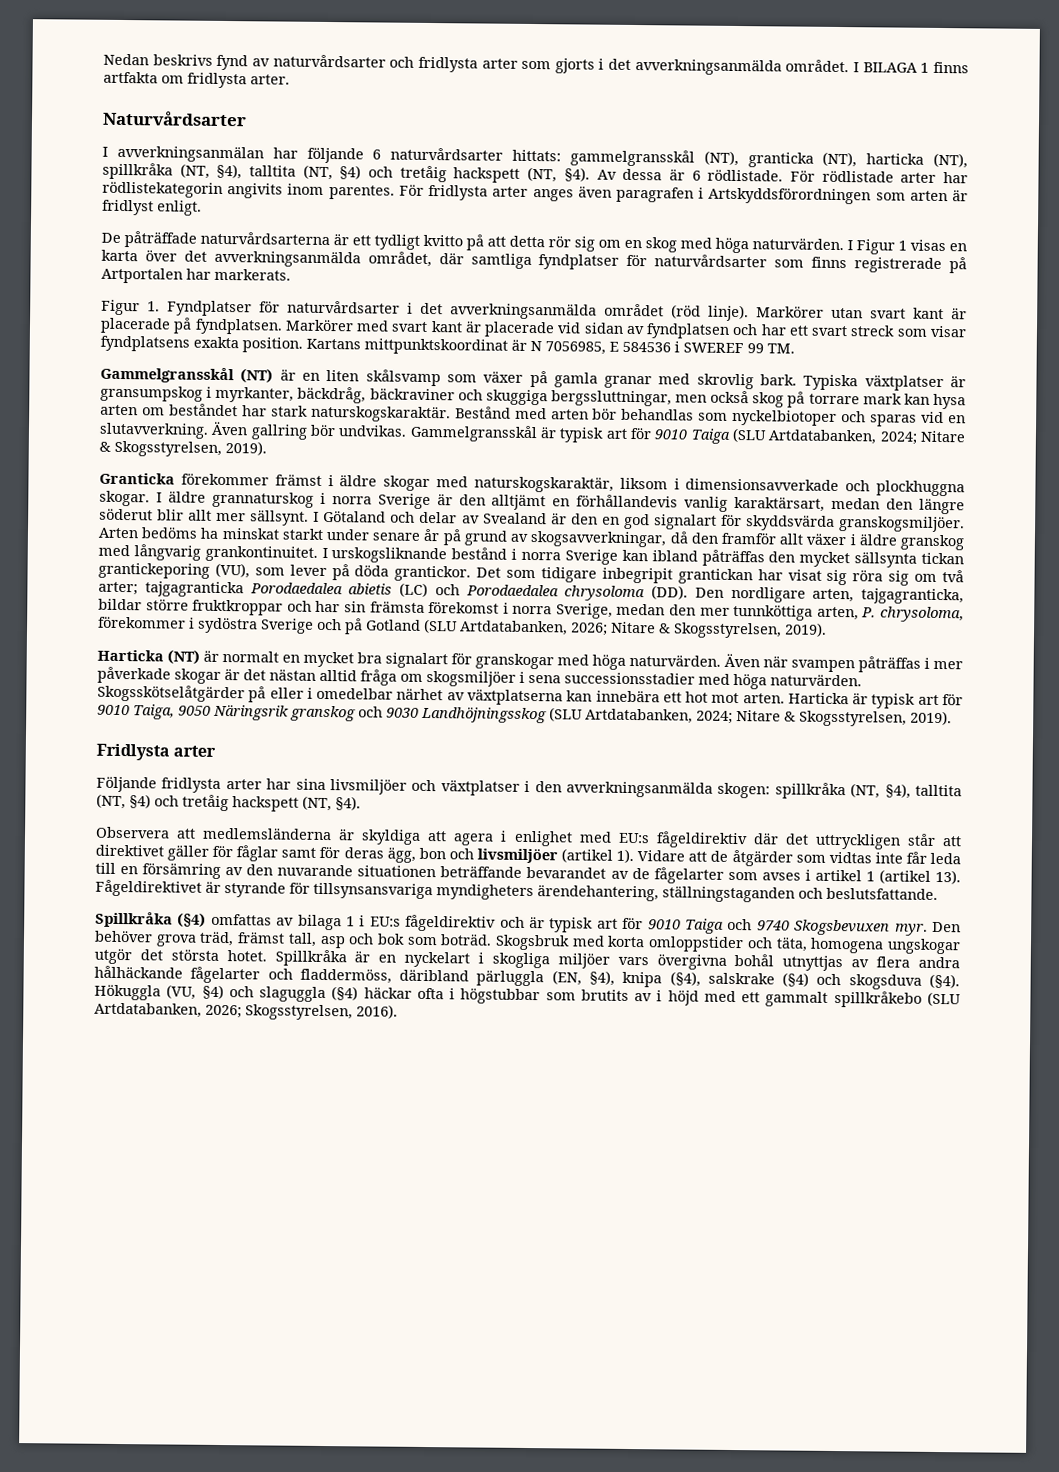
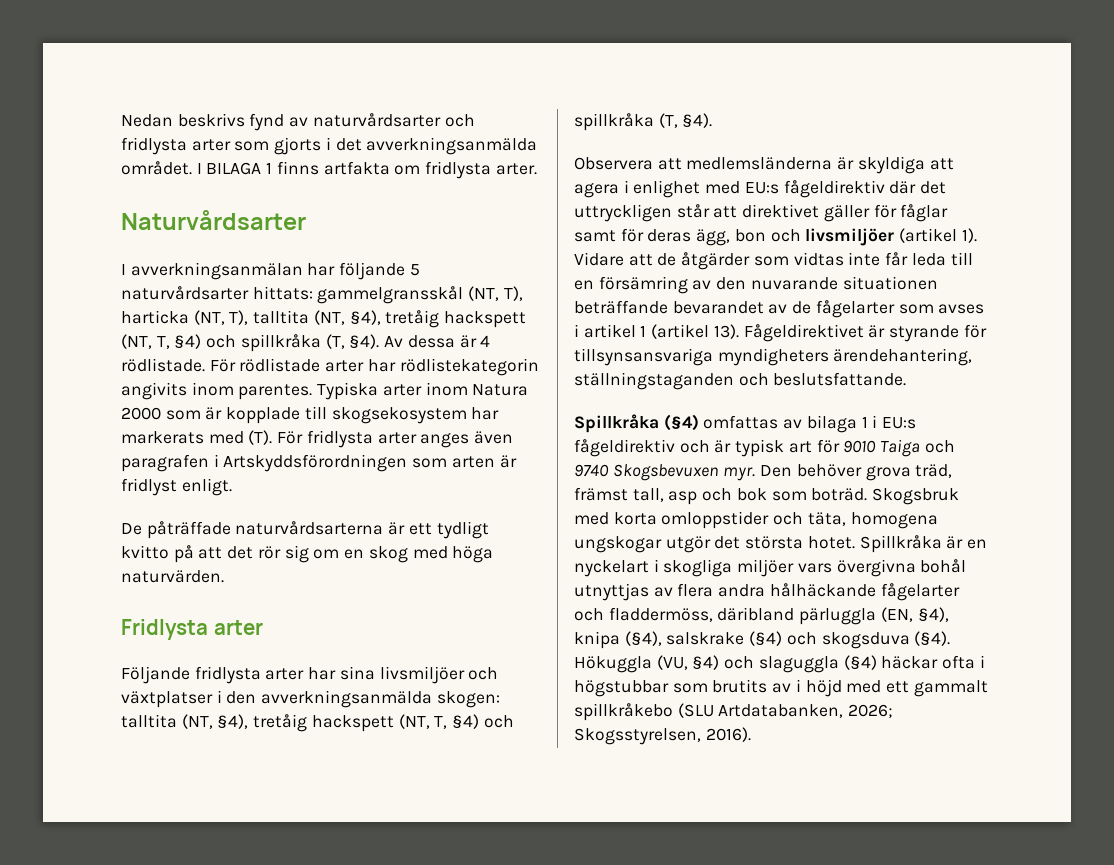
- I avverkningsanmälan har följande 6 naturvårdsarter hittats: gammelgransskål (NT), granticka (NT), harticka (NT), spillkråka (NT, §4), talltita (NT, §4) och tretåig hackspett (NT, §4).
+ I avverkningsanmälan har följande 5 naturvårdsarter hittats: gammelgransskål (NT, T), harticka (NT, T), talltita (NT, §4), tretåig hackspett (NT, T, §4) och spillkråka (T, §4).
- Av dessa är 6 rödlistade.
+ Av dessa är 4 rödlistade.
- För fridlysta arter anges även paragrafen i Artskyddsförordningen som arten är fridlyst enligt.
+ Typiska arter inom Natura 2000 som är kopplade till skogsekosystem har markerats med (T). För fridlysta arter anges även paragrafen i Artskyddsförordningen som arten är fridlyst enligt.
- De påträffade naturvårdsarterna är ett tydligt kvitto på att detta rör sig om en skog med höga naturvärden. I Figur 1 visas en karta över det avverkningsanmälda området, där samtliga fyndplatser för naturvårdsarter som finns registrerade på Artportalen har markerats.
- Figur 1. Fyndplatser för naturvårdsarter i det avverkningsanmälda området (röd linje). Markörer utan svart kant är placerade på fyndplatsen. Markörer med svart kant är placerade vid sidan av fyndplatsen och har ett svart streck som visar fyndplatsens exakta position. Kartans mittpunktskoordinat är N 7056985, E 584536 i SWEREF 99 TM.
- Gammelgransskål (NT) är en liten skålsvamp som växer på gamla granar med skrovlig bark. Typiska växtplatser är gransumpskog i myrkanter, bäckdråg, bäckraviner och skuggiga bergssluttningar, men också skog på torrare mark kan hysa arten om beståndet har stark naturskogskaraktär. Bestånd med arten bör behandlas som nyckelbiotoper och sparas vid en slutavverkning. Även gallring bör undvikas. Gammelgransskål är typisk art för 9010 Taiga (SLU Artdatabanken, 2024; Nitare & Skogsstyrelsen, 2019).
- Granticka förekommer främst i äldre skogar med naturskogskaraktär, liksom i dimensionsavverkade och plockhuggna skogar. I äldre grannaturskog i norra Sverige är den alltjämt en förhållandevis vanlig karaktärsart, medan den längre söderut blir allt mer sällsynt. I Götaland och delar av Svealand är den en god signalart för skyddsvärda granskogsmiljöer. Arten bedöms ha minskat starkt under senare år på grund av skogsavverkningar, då den framför allt växer i äldre granskog med långvarig grankontinuitet. I urskogsliknande bestånd i norra Sverige kan ibland påträffas den mycket sällsynta tickan grantickeporing (VU), som lever på döda grantickor. Det som tidigare inbegripit grantickan har visat sig röra sig om två arter; tajgagranticka Porodaedalea abietis (LC) och Porodaedalea chrysoloma (DD). Den nordligare arten, tajgagranticka, bildar större fruktkroppar och har sin främsta förekomst i norra Sverige, medan den mer tunnköttiga arten, P. chrysoloma, förekommer i sydöstra Sverige och på Gotland (SLU Artdatabanken, 2026; Nitare & Skogsstyrelsen, 2019).
- Harticka (NT) är normalt en mycket bra signalart för granskogar med höga naturvärden. Även när svampen påträffas i mer påverkade skogar är det nästan alltid fråga om skogsmiljöer i sena successionsstadier med höga naturvärden. Skogsskötselåtgärder på eller i omedelbar närhet av växtplatserna kan innebära ett hot mot arten. Harticka är typisk art för 9010 Taiga, 9050 Näringsrik granskog och 9030 Landhöjningsskog (SLU Artdatabanken, 2024; Nitare & Skogsstyrelsen, 2019).
+ De påträffade naturvårdsarterna är ett tydligt kvitto på att det rör sig om en skog med höga naturvärden.
- Följande fridlysta arter har sina livsmiljöer och växtplatser i den avverkningsanmälda skogen: spillkråka (NT, §4), talltita (NT, §4) och tretåig hackspett (NT, §4).
+ Följande fridlysta arter har sina livsmiljöer och växtplatser i den avverkningsanmälda skogen: talltita (NT, §4), tretåig hackspett (NT, T, §4) och spillkråka (T, §4).

